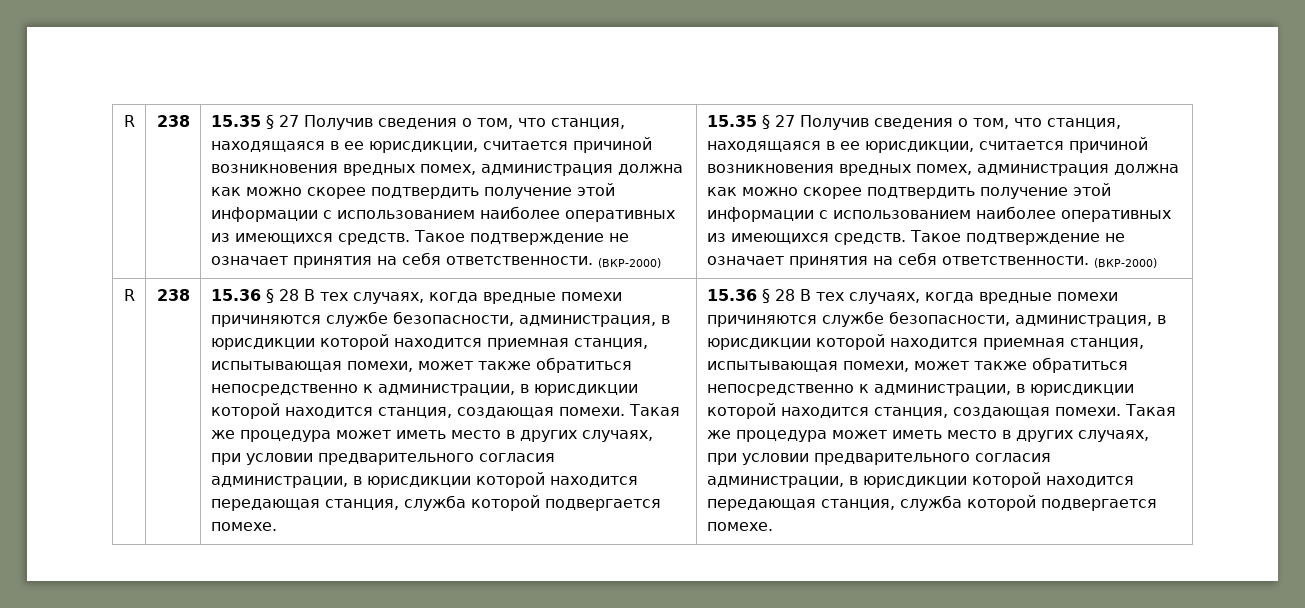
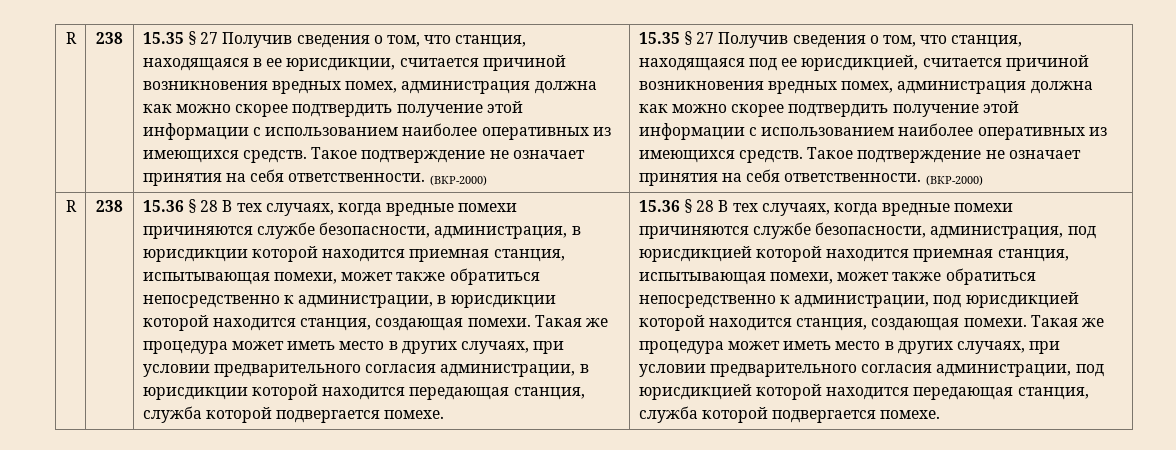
- (ВКР-2000) | 15.35 § 27 Получив сведения о том, что станция, находящаяся в ее юрисдикции, считается причиной возникновения вредных помех, администрация должна как можно скорее подтвердить получение этой информации с использованием наиболее оперативных из имеющихся средств.
+ (ВКР-2000) | 15.35 § 27 Получив сведения о том, что станция, находящаяся под ее юрисдикцией, считается причиной возникновения вредных помех, администрация должна как можно скорее подтвердить получение этой информации с использованием наиболее оперативных из имеющихся средств.
- Такая же процедура может иметь место в других случаях, при условии предварительного согласия администрации, в юрисдикции которой находится передающая станция, служба которой подвергается помехе. | 15.36 § 28 В тех случаях, когда вредные помехи причиняются службе безопасности, администрация, в юрисдикции которой находится приемная станция, испытывающая помехи, может также обратиться непосредственно к администрации, в юрисдикции которой находится станция, создающая помехи. Такая же процедура может иметь место в других случаях, при условии предварительного согласия администрации, в юрисдикции которой находится передающая станция, служба которой подвергается помехе.
+ Такая же процедура может иметь место в других случаях, при условии предварительного согласия администрации, в юрисдикции которой находится передающая станция, служба которой подвергается помехе. | 15.36 § 28 В тех случаях, когда вредные помехи причиняются службе безопасности, администрация, под юрисдикцией которой находится приемная станция, испытывающая помехи, может также обратиться непосредственно к администрации, под юрисдикцией которой находится станция, создающая помехи. Такая же процедура может иметь место в других случаях, при условии предварительного согласия администрации, под юрисдикцией которой находится передающая станция, служба которой подвергается помехе.

